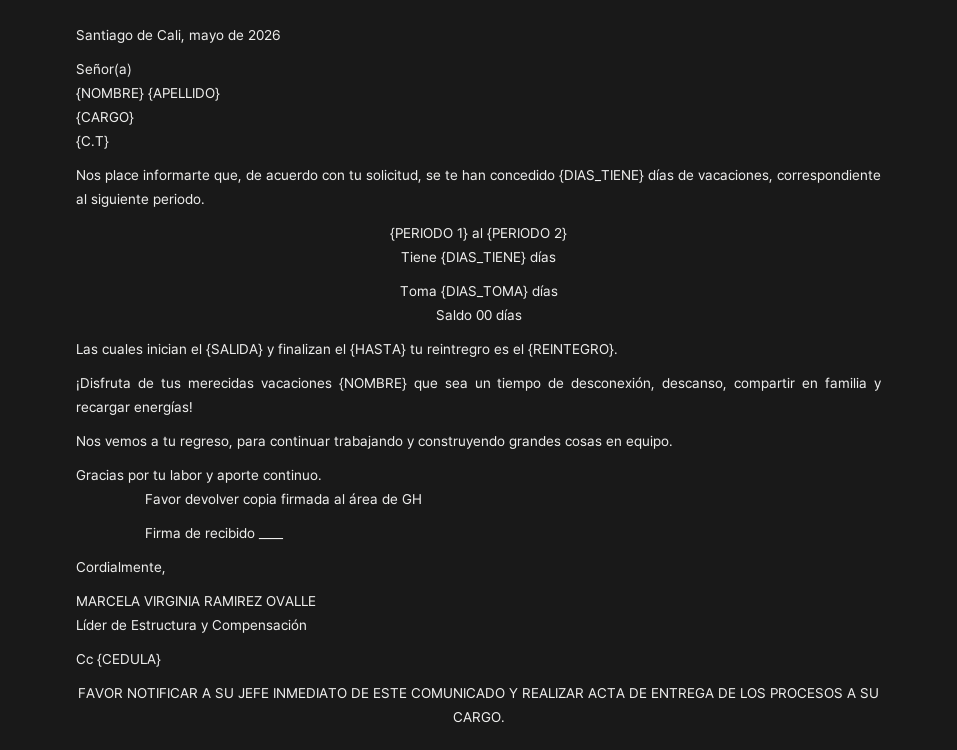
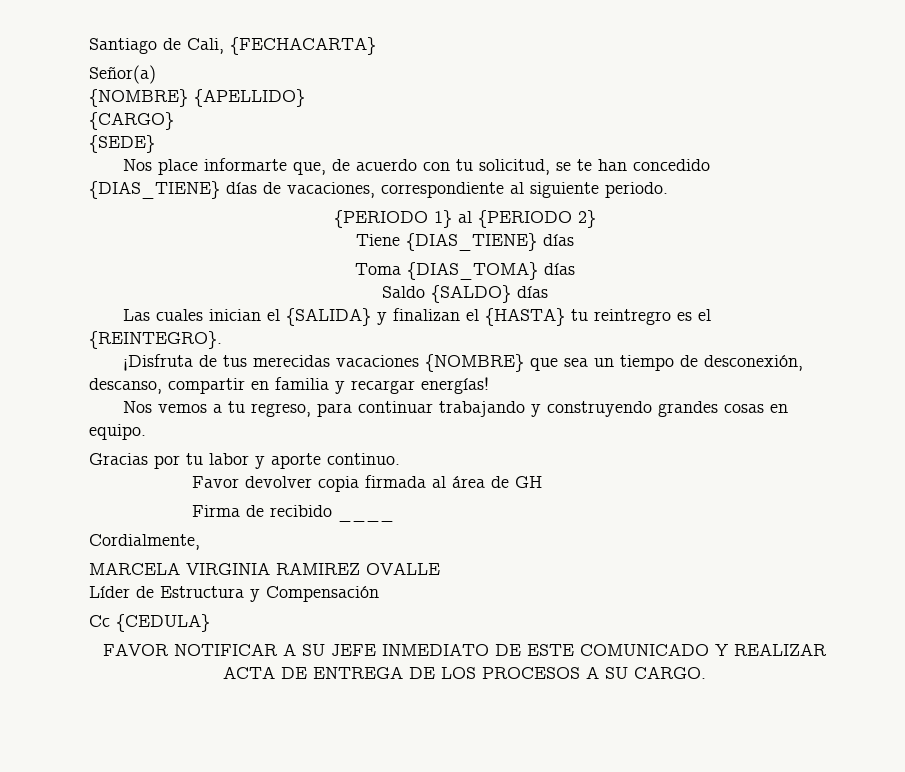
- Santiago de Cali, mayo de 2026
+ Santiago de Cali, {FECHACARTA}
- {C.T}
+ {SEDE}
- Saldo 00 días
+ Saldo {SALDO} días

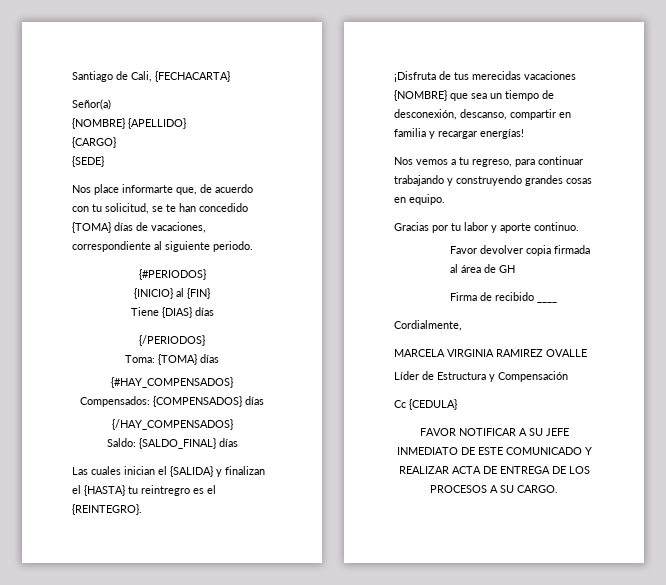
- Nos place informarte que, de acuerdo con tu solicitud, se te han concedido {DIAS_TIENE} días de vacaciones, correspondiente al siguiente periodo.
+ Nos place informarte que, de acuerdo con tu solicitud, se te han concedido {TOMA} días de vacaciones, correspondiente al siguiente periodo.
- {PERIODO 1} al {PERIODO 2}
+ {#PERIODOS}
+ {INICIO} al {FIN}
- Tiene {DIAS_TIENE} días
- Toma {DIAS_TOMA} días
- Saldo {SALDO} días
+ Tiene {DIAS} días
+ {/PERIODOS}
+ Toma: {TOMA} días
+ {#HAY_COMPENSADOS}
+ Compensados: {COMPENSADOS} días
+ {/HAY_COMPENSADOS}
+ Saldo: {SALDO_FINAL} días

